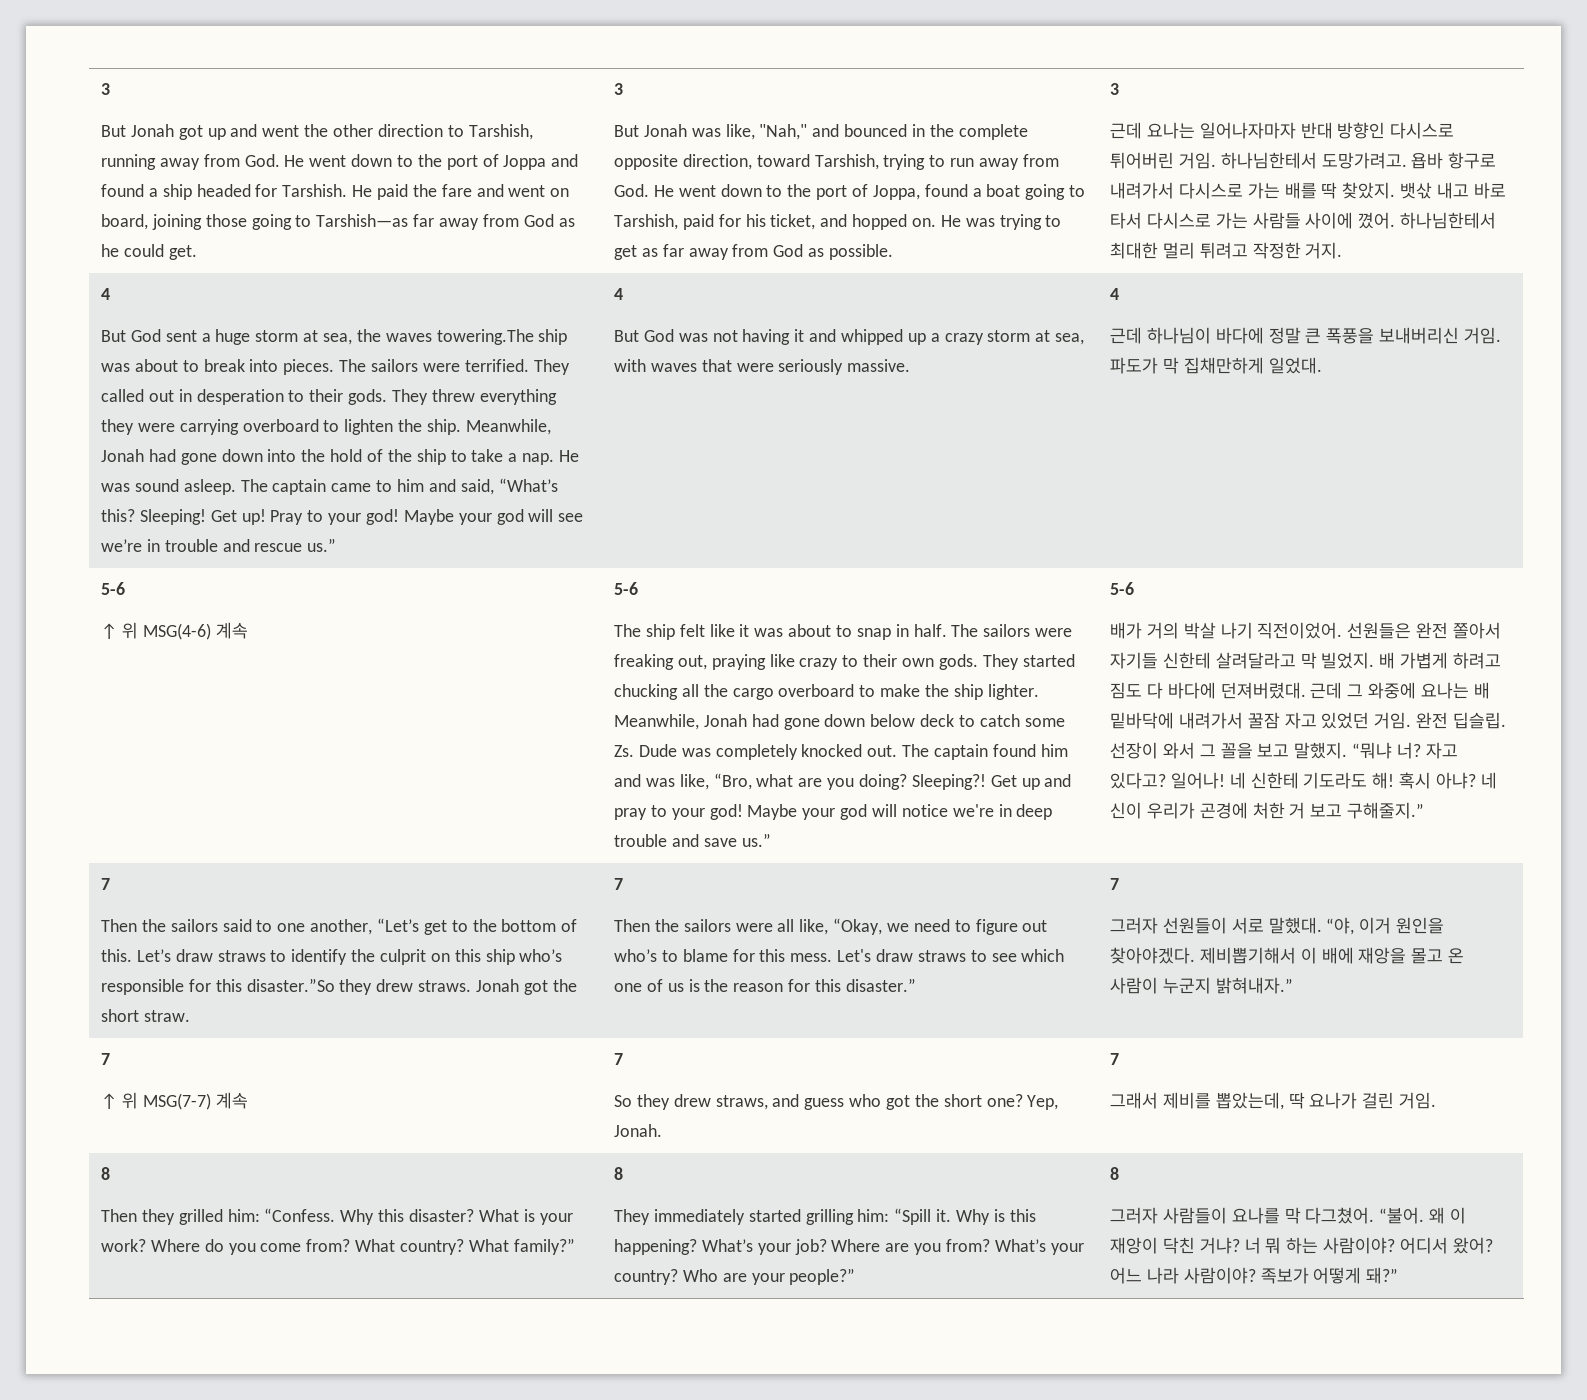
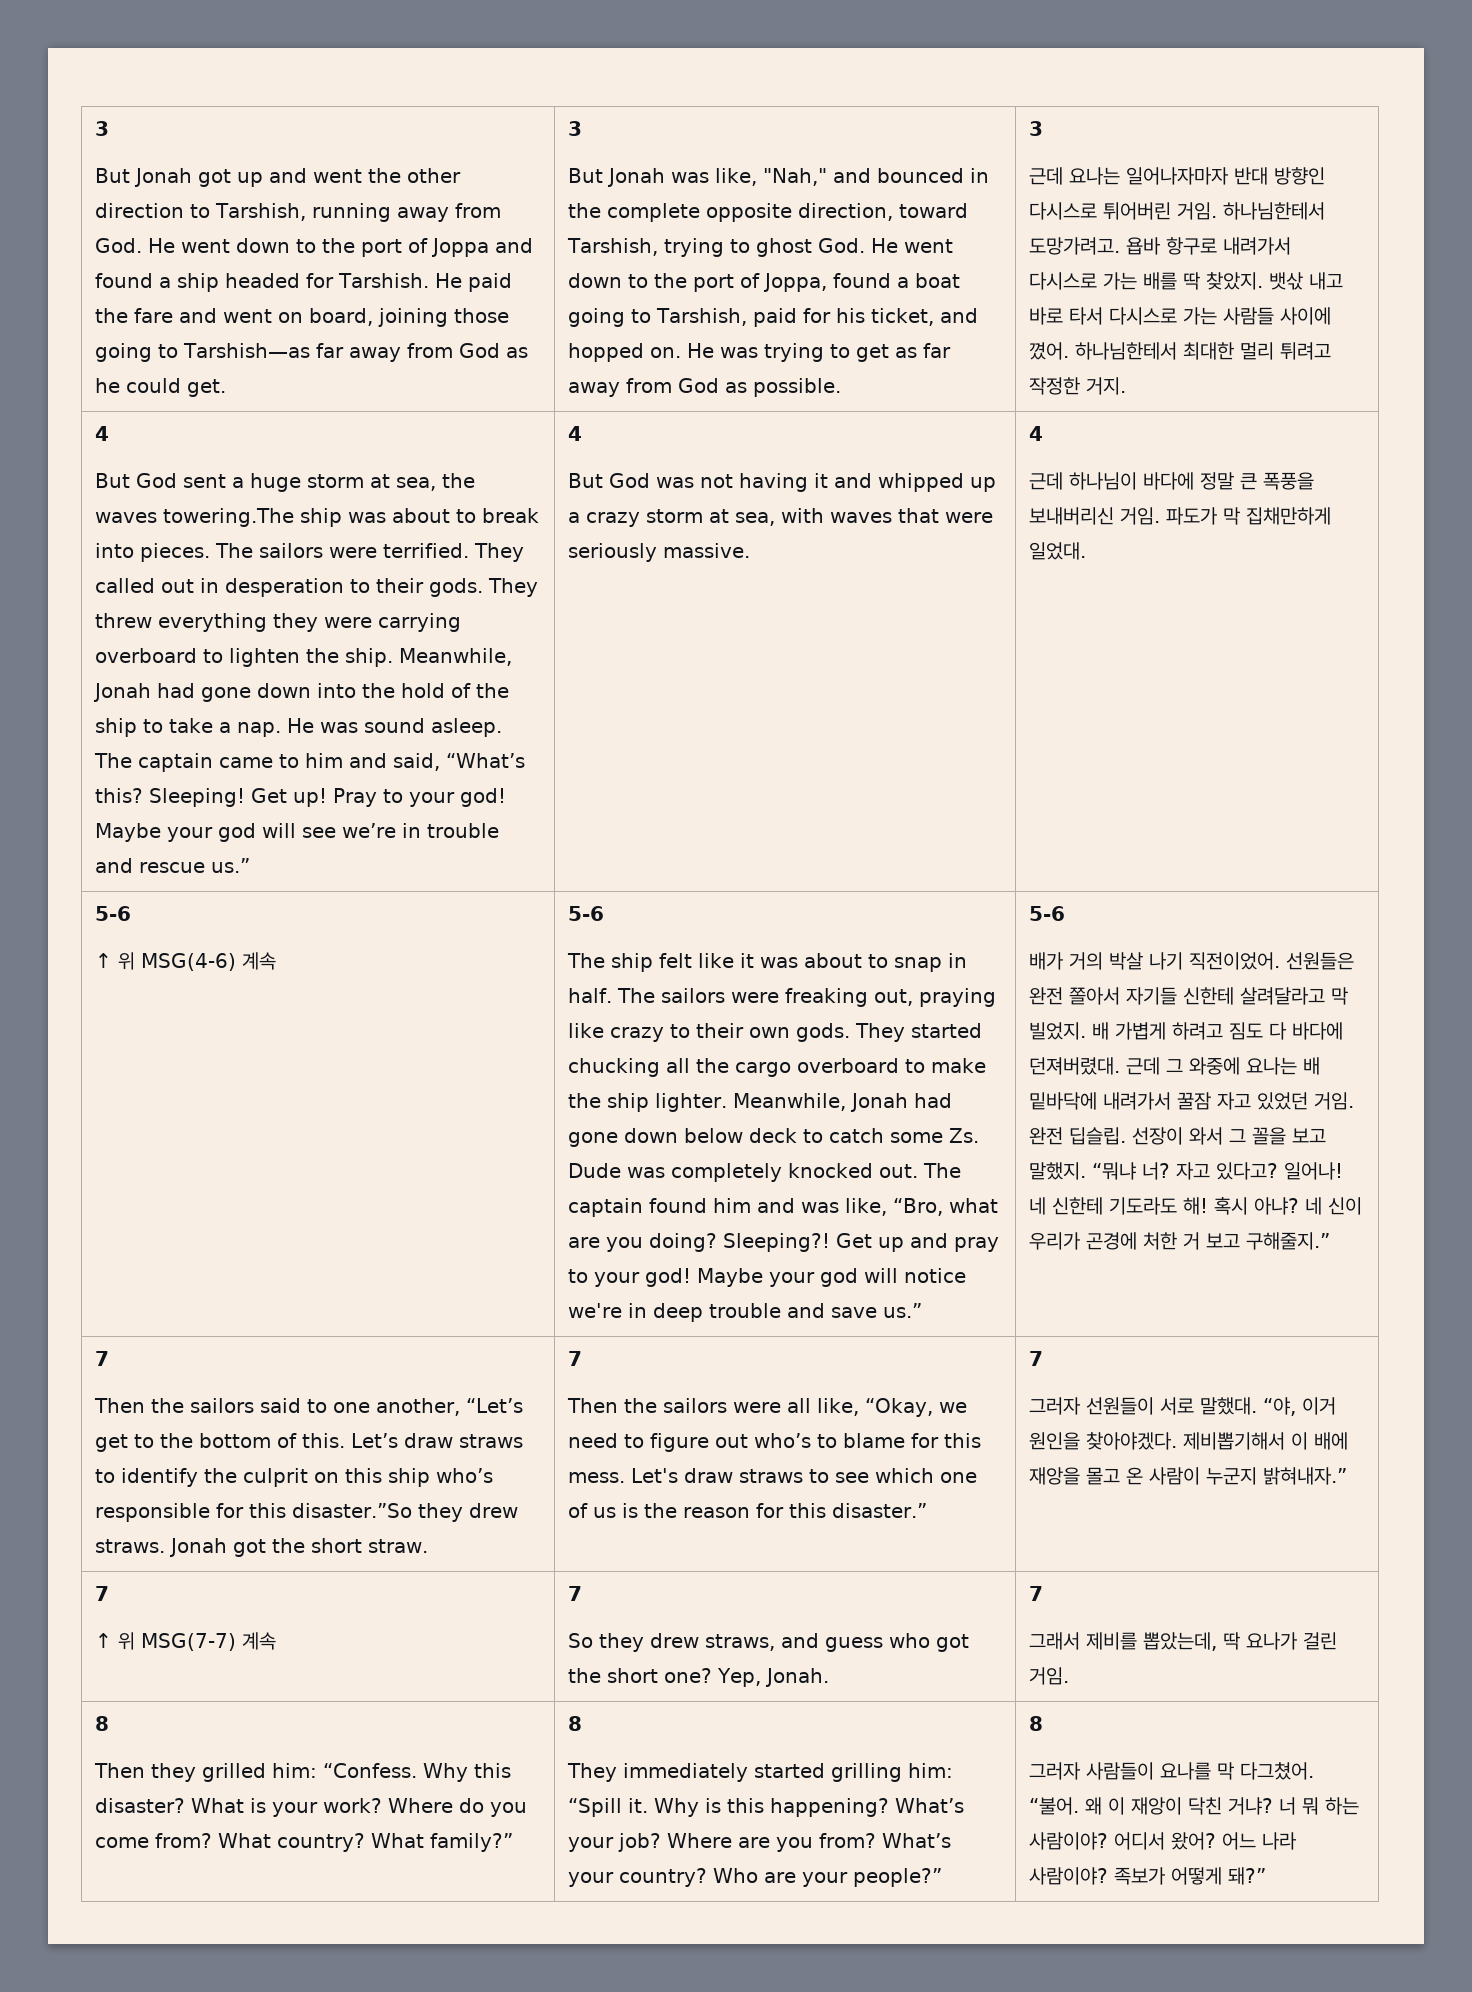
- But Jonah was like, "Nah," and bounced in the complete opposite direction, toward Tarshish, trying to run away from God. He went down to the port of Joppa, found a boat going to Tarshish, paid for his ticket, and hopped on.
+ But Jonah was like, "Nah," and bounced in the complete opposite direction, toward Tarshish, trying to ghost God. He went down to the port of Joppa, found a boat going to Tarshish, paid for his ticket, and hopped on.

